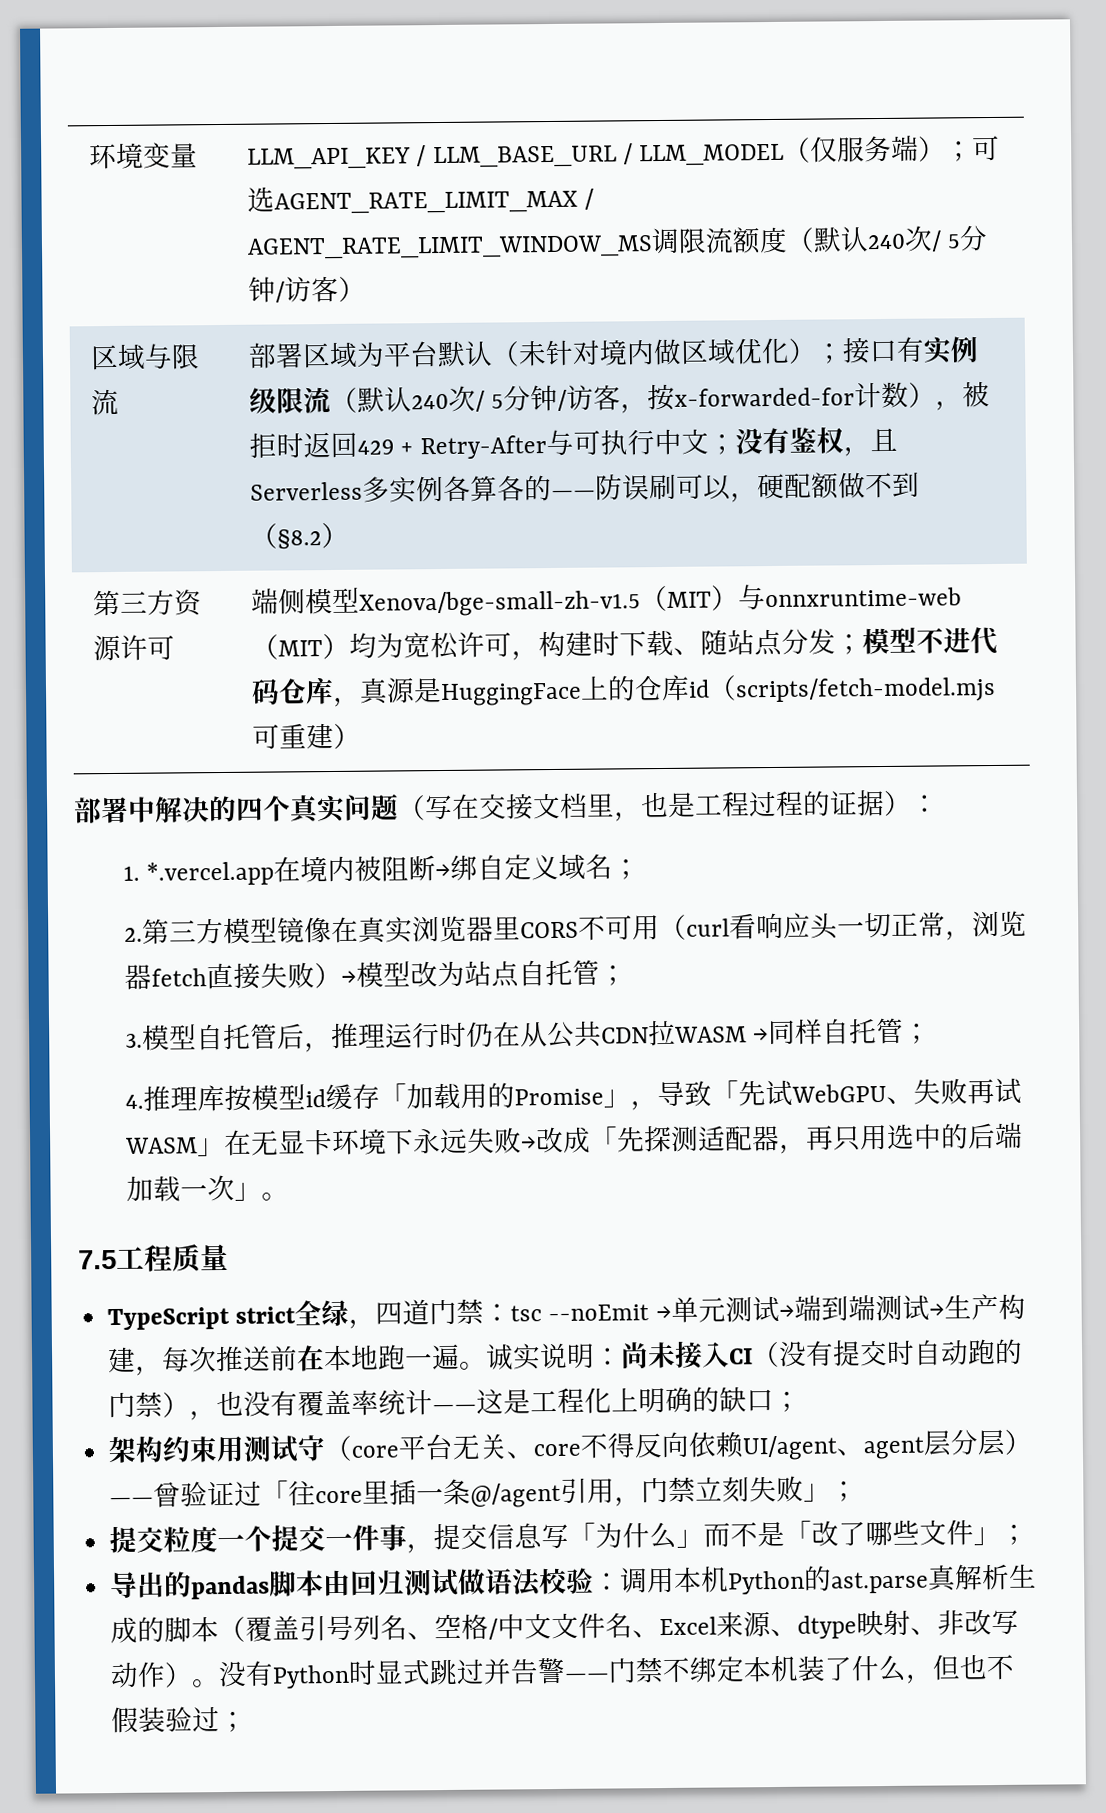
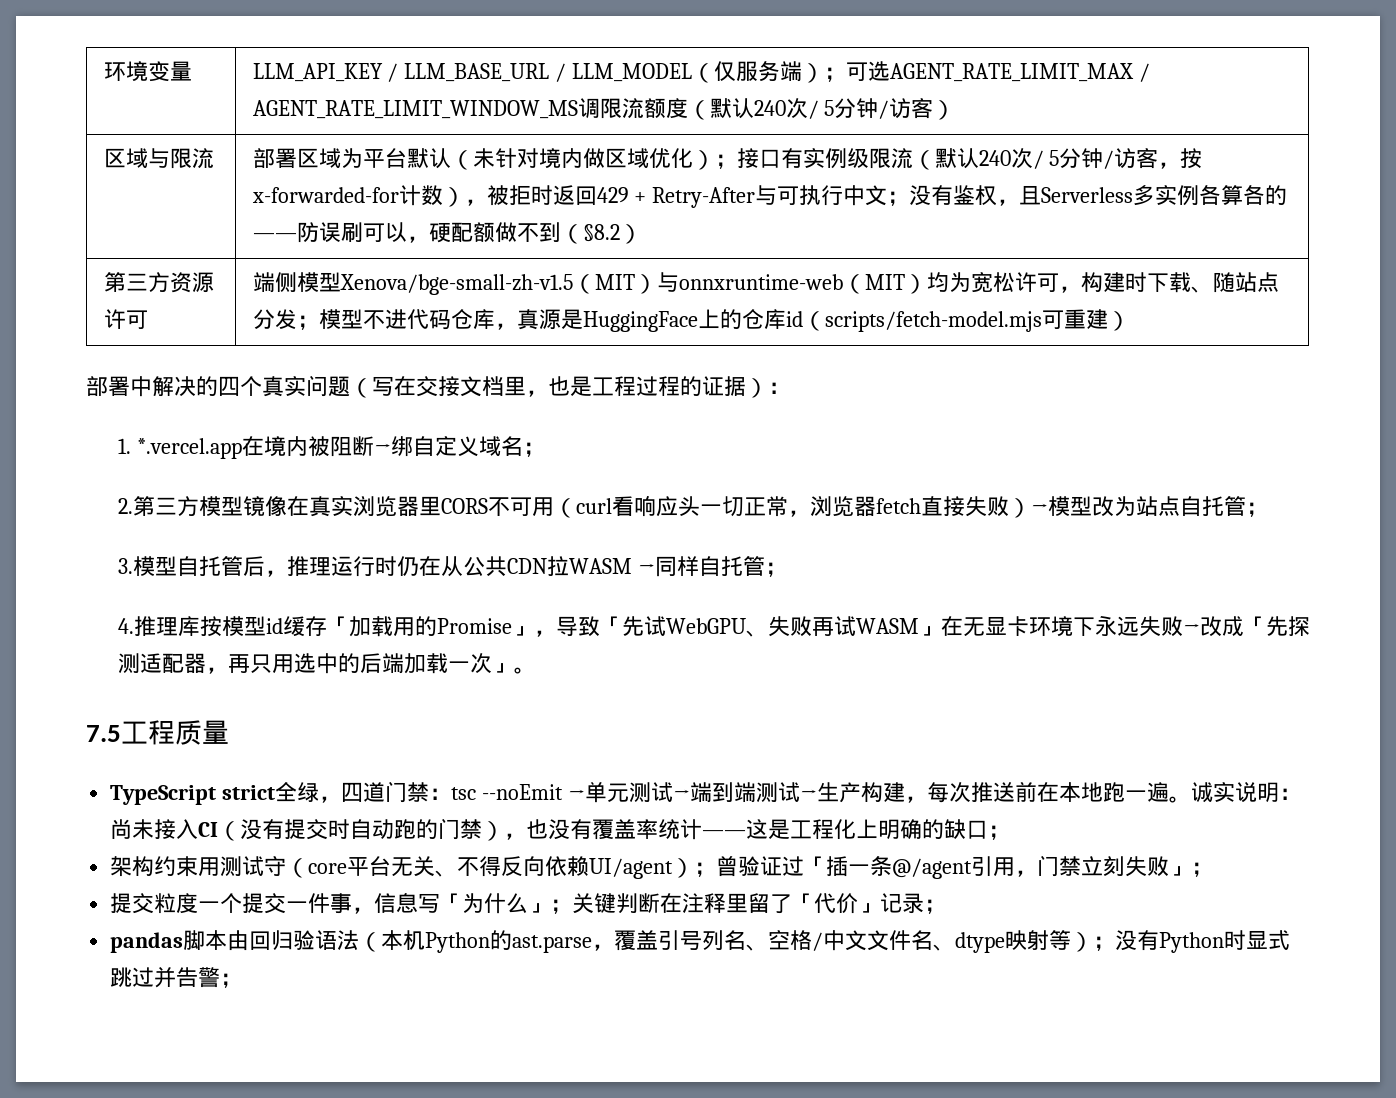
- 架构约束用测试守（core平台无关、core不得反向依赖UI/agent、agent层分层）——曾验证过「往core里插一条@/agent引用，门禁立刻失败」；
+ 架构约束用测试守（core平台无关、不得反向依赖UI/agent）；曾验证过「插一条@/agent引用，门禁立刻失败」；
- 提交粒度一个提交一件事，提交信息写「为什么」而不是「改了哪些文件」；
- 导出的pandas脚本由回归测试做语法校验：调用本机Python的ast.parse真解析生成的脚本（覆盖引号列名、空格/中文文件名、Excel来源、dtype映射、非改写动作）。没有Python时显式跳过并告警——门禁不绑定本机装了什么，但也不假装验过；
+ 提交粒度一个提交一件事，信息写「为什么」；关键判断在注释里留了「代价」记录；
+ pandas脚本由回归验语法（本机Python的ast.parse，覆盖引号列名、空格/中文文件名、dtype映射等）；没有Python时显式跳过并告警；

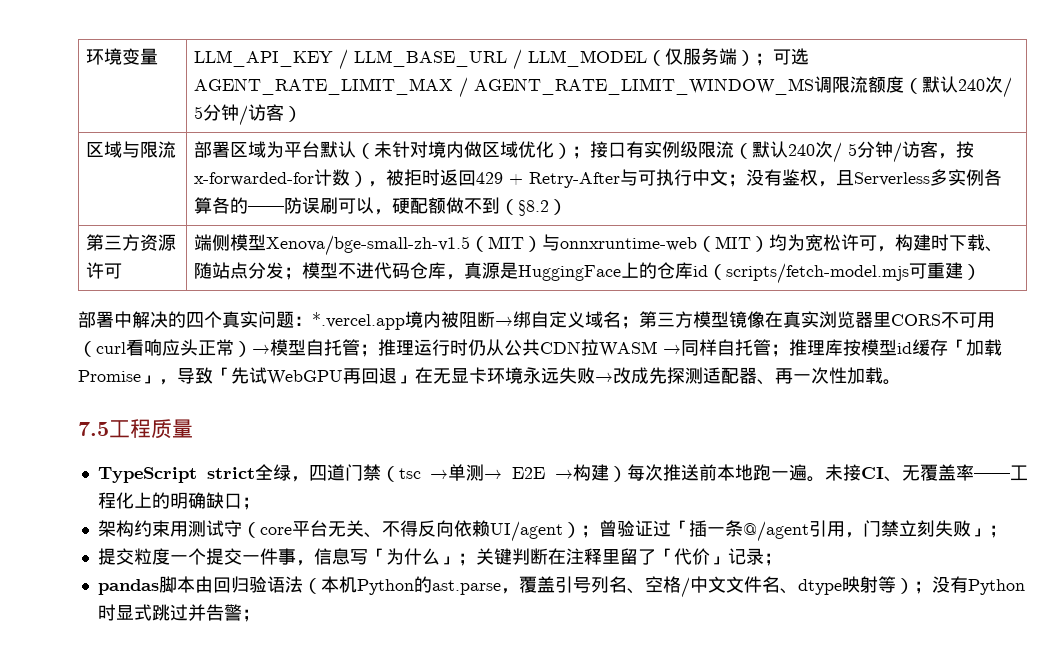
- 部署中解决的四个真实问题（写在交接文档里，也是工程过程的证据）：
- 1. *.vercel.app在境内被阻断→绑自定义域名；
- 2.第三方模型镜像在真实浏览器里CORS不可用（curl看响应头一切正常，浏览器fetch直接失败）→模型改为站点自托管；
- 3.模型自托管后，推理运行时仍在从公共CDN拉WASM →同样自托管；
- 4.推理库按模型id缓存「加载用的Promise」，导致「先试WebGPU、失败再试WASM」在无显卡环境下永远失败→改成「先探测适配器，再只用选中的后端加载一次」。
+ 部署中解决的四个真实问题：*.vercel.app境内被阻断→绑自定义域名；第三方模型镜像在真实浏览器里CORS不可用（curl看响应头正常）→模型自托管；推理运行时仍从公共CDN拉WASM →同样自托管；推理库按模型id缓存「加载Promise」，导致「先试WebGPU再回退」在无显卡环境永远失败→改成先探测适配器、再一次性加载。
- TypeScript strict全绿，四道门禁：tsc --noEmit →单元测试→端到端测试→生产构建，每次推送前在本地跑一遍。
+ TypeScript strict全绿，四道门禁（tsc →单测→ E2E →构建）每次推送前本地跑一遍。
- 诚实说明：尚未接入CI（没有提交时自动跑的门禁），也没有覆盖率统计——这是工程化上明确的缺口；
+ 未接CI、无覆盖率——工程化上的明确缺口；

